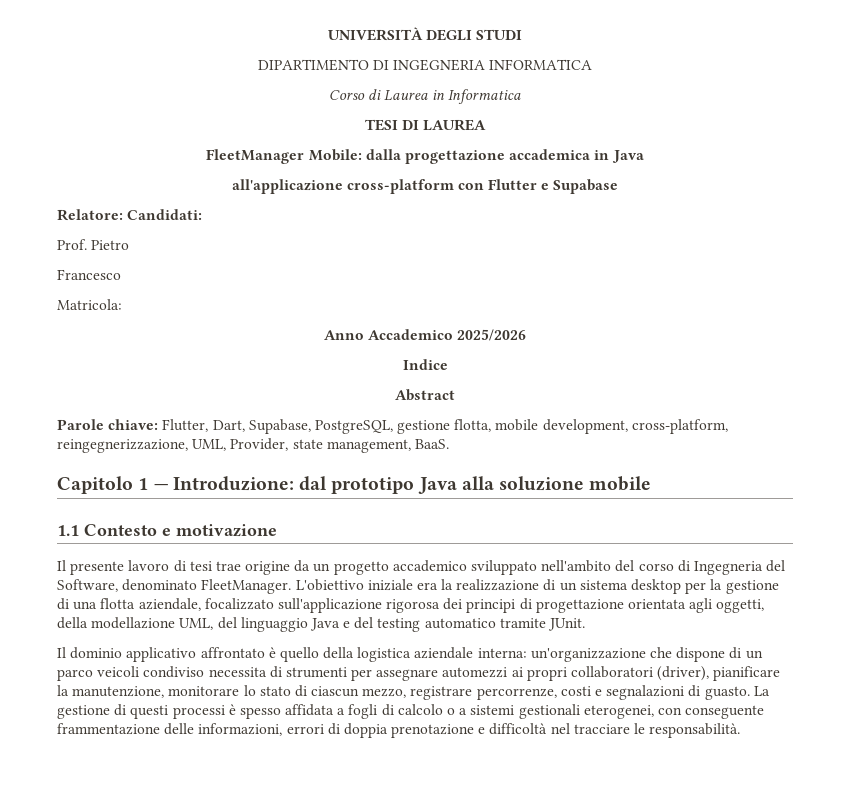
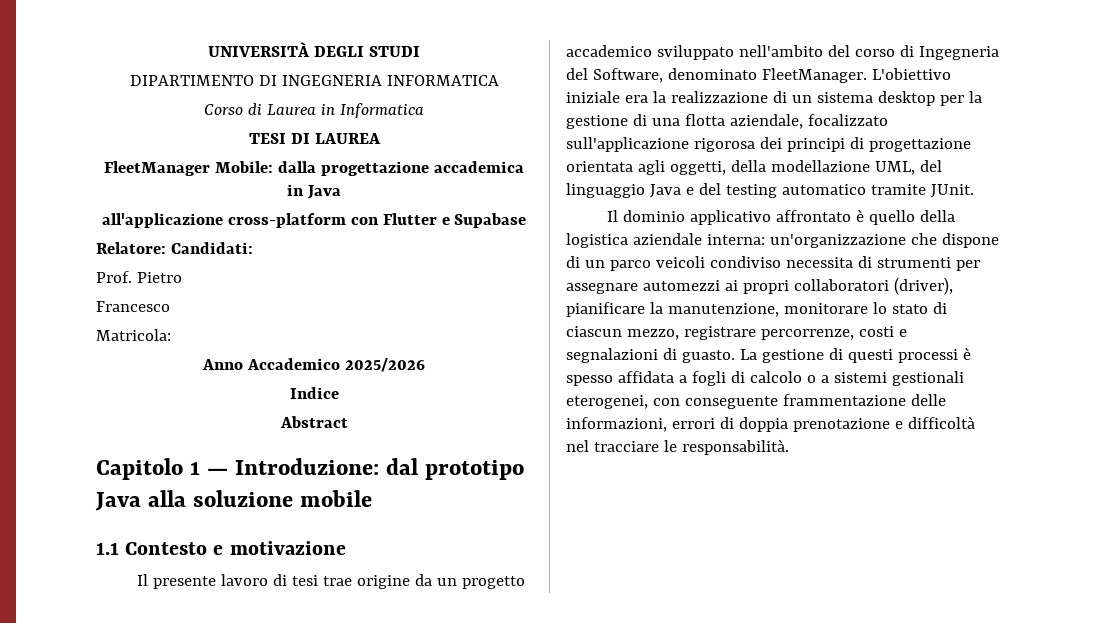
- Parole chiave: Flutter, Dart, Supabase, PostgreSQL, gestione flotta, mobile development, cross-platform, reingegnerizzazione, UML, Provider, state management, BaaS.

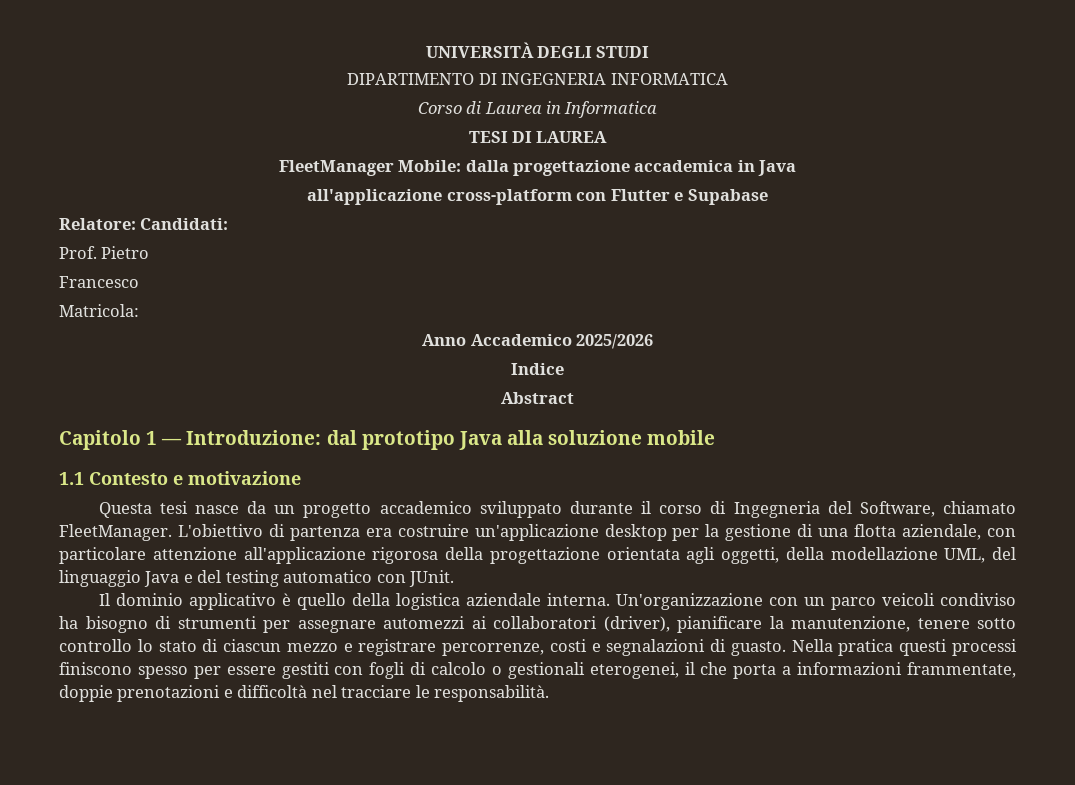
- Il presente lavoro di tesi trae origine da un progetto accademico sviluppato nell'ambito del corso di Ingegneria del Software, denominato FleetManager.
+ Questa tesi nasce da un progetto accademico sviluppato durante il corso di Ingegneria del Software, chiamato FleetManager.
- L'obiettivo iniziale era la realizzazione di un sistema desktop per la gestione di una flotta aziendale, focalizzato sull'applicazione rigorosa dei principi di progettazione orientata agli oggetti, della modellazione UML, del linguaggio Java e del testing automatico tramite JUnit.
+ L'obiettivo di partenza era costruire un'applicazione desktop per la gestione di una flotta aziendale, con particolare attenzione all'applicazione rigorosa della progettazione orientata agli oggetti, della modellazione UML, del linguaggio Java e del testing automatico con JUnit.
- Il dominio applicativo affrontato è quello della logistica aziendale interna: un'organizzazione che dispone di un parco veicoli condiviso necessita di strumenti per assegnare automezzi ai propri collaboratori (driver), pianificare la manutenzione, monitorare lo stato di ciascun mezzo, registrare percorrenze, costi e segnalazioni di guasto.
+ Il dominio applicativo è quello della logistica aziendale interna. Un'organizzazione con un parco veicoli condiviso ha bisogno di strumenti per assegnare automezzi ai collaboratori (driver), pianificare la manutenzione, tenere sotto controllo lo stato di ciascun mezzo e registrare percorrenze, costi e segnalazioni di guasto.
- La gestione di questi processi è spesso affidata a fogli di calcolo o a sistemi gestionali eterogenei, con conseguente frammentazione delle informazioni, errori di doppia prenotazione e difficoltà nel tracciare le responsabilità.
+ Nella pratica questi processi finiscono spesso per essere gestiti con fogli di calcolo o gestionali eterogenei, il che porta a informazioni frammentate, doppie prenotazioni e difficoltà nel tracciare le responsabilità.

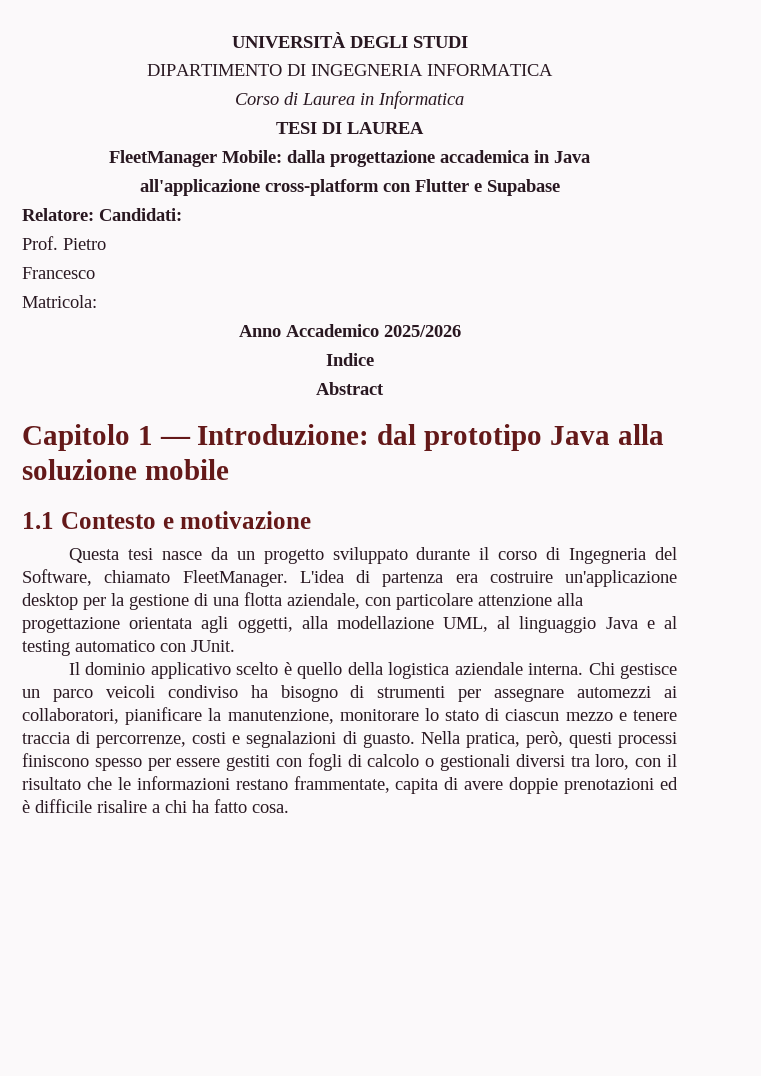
- Questa tesi nasce da un progetto accademico sviluppato durante il corso di Ingegneria del Software, chiamato FleetManager.
+ Questa tesi nasce da un progetto sviluppato durante il corso di Ingegneria del Software, chiamato FleetManager.
- L'obiettivo di partenza era costruire un'applicazione desktop per la gestione di una flotta aziendale, con particolare attenzione all'applicazione rigorosa della progettazione orientata agli oggetti, della modellazione UML, del linguaggio Java e del testing automatico con JUnit.
+ L'idea di partenza era costruire un'applicazione desktop per la gestione di una flotta aziendale, con particolare attenzione alla progettazione orientata agli oggetti, alla modellazione UML, al linguaggio Java e al testing automatico con JUnit.
- Il dominio applicativo è quello della logistica aziendale interna.
+ Il dominio applicativo scelto è quello della logistica aziendale interna.
- Un'organizzazione con un parco veicoli condiviso ha bisogno di strumenti per assegnare automezzi ai collaboratori (driver), pianificare la manutenzione, tenere sotto controllo lo stato di ciascun mezzo e registrare percorrenze, costi e segnalazioni di guasto.
+ Chi gestisce un parco veicoli condiviso ha bisogno di strumenti per assegnare automezzi ai collaboratori, pianificare la manutenzione, monitorare lo stato di ciascun mezzo e tenere traccia di percorrenze, costi e segnalazioni di guasto.
- Nella pratica questi processi finiscono spesso per essere gestiti con fogli di calcolo o gestionali eterogenei, il che porta a informazioni frammentate, doppie prenotazioni e difficoltà nel tracciare le responsabilità.
+ Nella pratica, però, questi processi finiscono spesso per essere gestiti con fogli di calcolo o gestionali diversi tra loro, con il risultato che le informazioni restano frammentate, capita di avere doppie prenotazioni ed è difficile risalire a chi ha fatto cosa.

